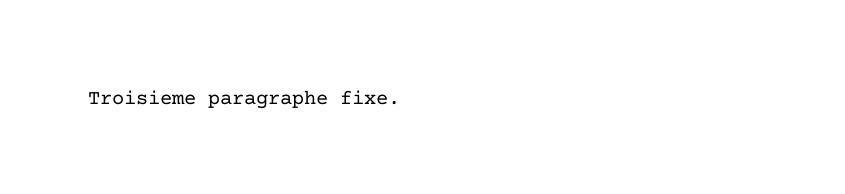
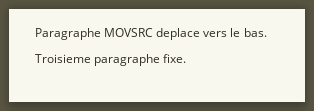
+ Paragraphe MOVSRC deplace vers le bas.

